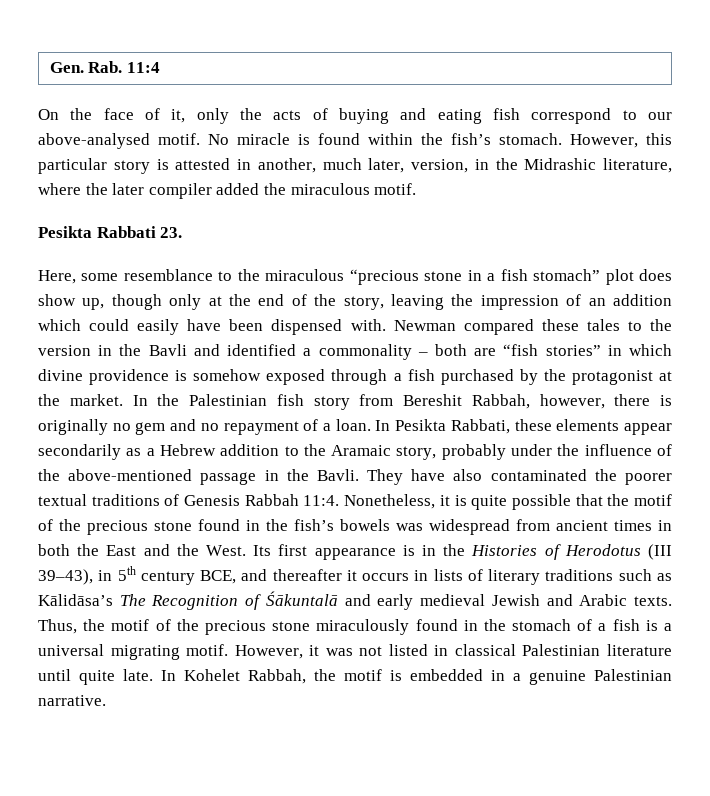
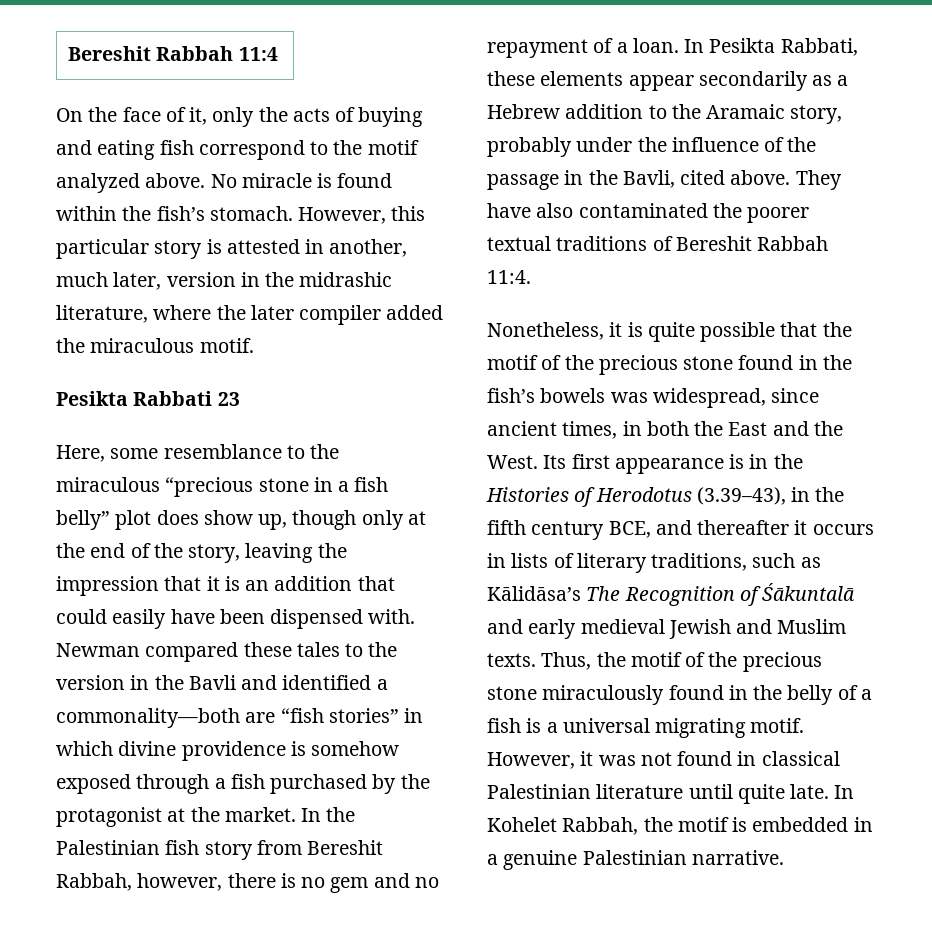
- Gen. Rab. 11:4
+ Bereshit Rabbah 11:4
- On the face of it, only the acts of buying and eating fish correspond to our above-analysed motif.
+ On the face of it, only the acts of buying and eating fish correspond to the motif analyzed above.
- However, this particular story is attested in another, much later, version, in the Midrashic literature, where the later compiler added the miraculous motif.
+ However, this particular story is attested in another, much later, version in the midrashic literature, where the later compiler added the miraculous motif.
- Pesikta Rabbati 23.
+ Pesikta Rabbati 23
- Here, some resemblance to the miraculous “precious stone in a fish stomach” plot does show up, though only at the end of the story, leaving the impression of an addition which could easily have been dispensed with.
+ Here, some resemblance to the miraculous “precious stone in a fish belly” plot does show up, though only at the end of the story, leaving the impression that it is an addition that could easily have been dispensed with.
- Newman compared these tales to the version in the Bavli and identified a commonality – both are “fish stories” in which divine providence is somehow exposed through a fish purchased by the protagonist at the market.
+ Newman compared these tales to the version in the Bavli and identified a commonality—both are “fish stories” in which divine providence is somehow exposed through a fish purchased by the protagonist at the market.
- In the Palestinian fish story from Bereshit Rabbah, however, there is originally no gem and no repayment of a loan.
+ In the Palestinian fish story from Bereshit Rabbah, however, there is no gem and no repayment of a loan.
- In Pesikta Rabbati, these elements appear secondarily as a Hebrew addition to the Aramaic story, probably under the influence of the above-mentioned passage in the Bavli.
+ In Pesikta Rabbati, these elements appear secondarily as a Hebrew addition to the Aramaic story, probably under the influence of the passage in the Bavli, cited above.
- They have also contaminated the poorer textual traditions of Genesis Rabbah 11:4. Nonetheless, it is quite possible that the motif of the precious stone found in the fish’s bowels was widespread from ancient times in both the East and the West.
+ They have also contaminated the poorer textual traditions of Bereshit Rabbah 11:4.
+ Nonetheless, it is quite possible that the motif of the precious stone found in the fish’s bowels was widespread, since ancient times, in both the East and the West.
- Its first appearance is in the Histories of Herodotus (III 39–43), in 5th century BCE, and thereafter it occurs in lists of literary traditions such as Kālidāsa’s The Recognition of Śākuntalā and early medieval Jewish and Arabic texts.
+ Its first appearance is in the Histories of Herodotus (3.39–43), in the fifth century BCE, and thereafter it occurs in lists of literary traditions, such as Kālidāsa’s The Recognition of Śākuntalā and early medieval Jewish and Muslim texts.
- Thus, the motif of the precious stone miraculously found in the stomach of a fish is a universal migrating motif.
+ Thus, the motif of the precious stone miraculously found in the belly of a fish is a universal migrating motif.
- However, it was not listed in classical Palestinian literature until quite late.
+ However, it was not found in classical Palestinian literature until quite late.

